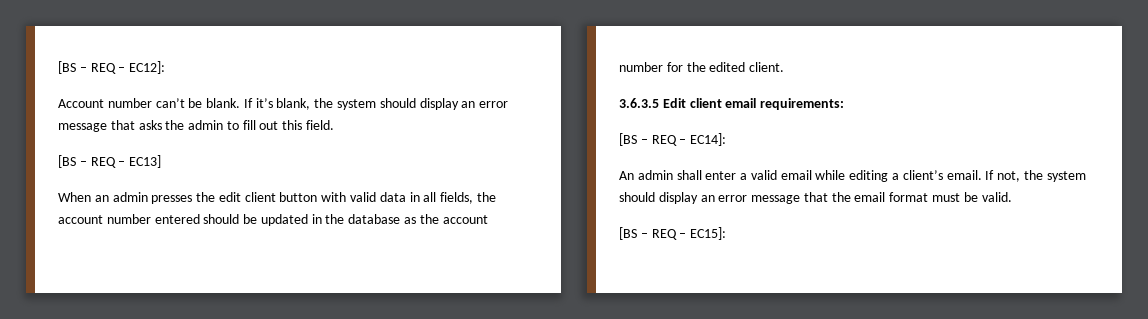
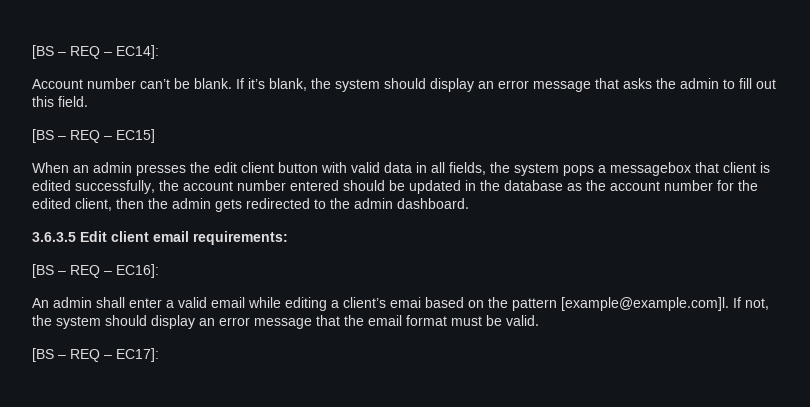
- [BS – REQ – EC12]:
+ [BS – REQ – EC14]:
- [BS – REQ – EC13]
+ [BS – REQ – EC15]
- When an admin presses the edit client button with valid data in all fields, the account number entered should be updated in the database as the account number for the edited client.
+ When an admin presses the edit client button with valid data in all fields, the system pops a messagebox that client is edited successfully, the account number entered should be updated in the database as the account number for the edited client, then the admin gets redirected to the admin dashboard.
- [BS – REQ – EC14]:
+ [BS – REQ – EC16]:
- An admin shall enter a valid email while editing a client’s email. If not, the system should display an error message that the email format must be valid.
+ An admin shall enter a valid email while editing a client’s emai based on the pattern [example@example.com]l. If not, the system should display an error message that the email format must be valid.
- [BS – REQ – EC15]:
+ [BS – REQ – EC17]:

